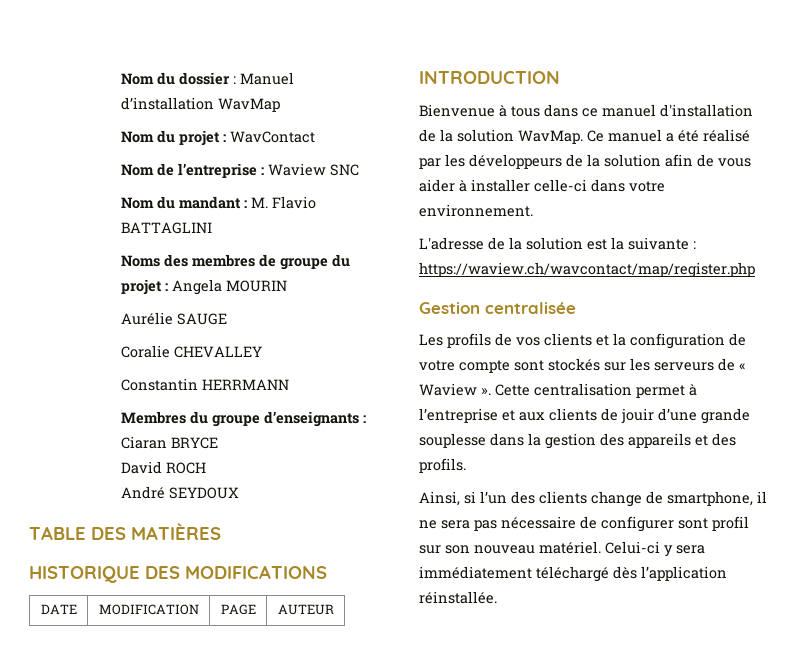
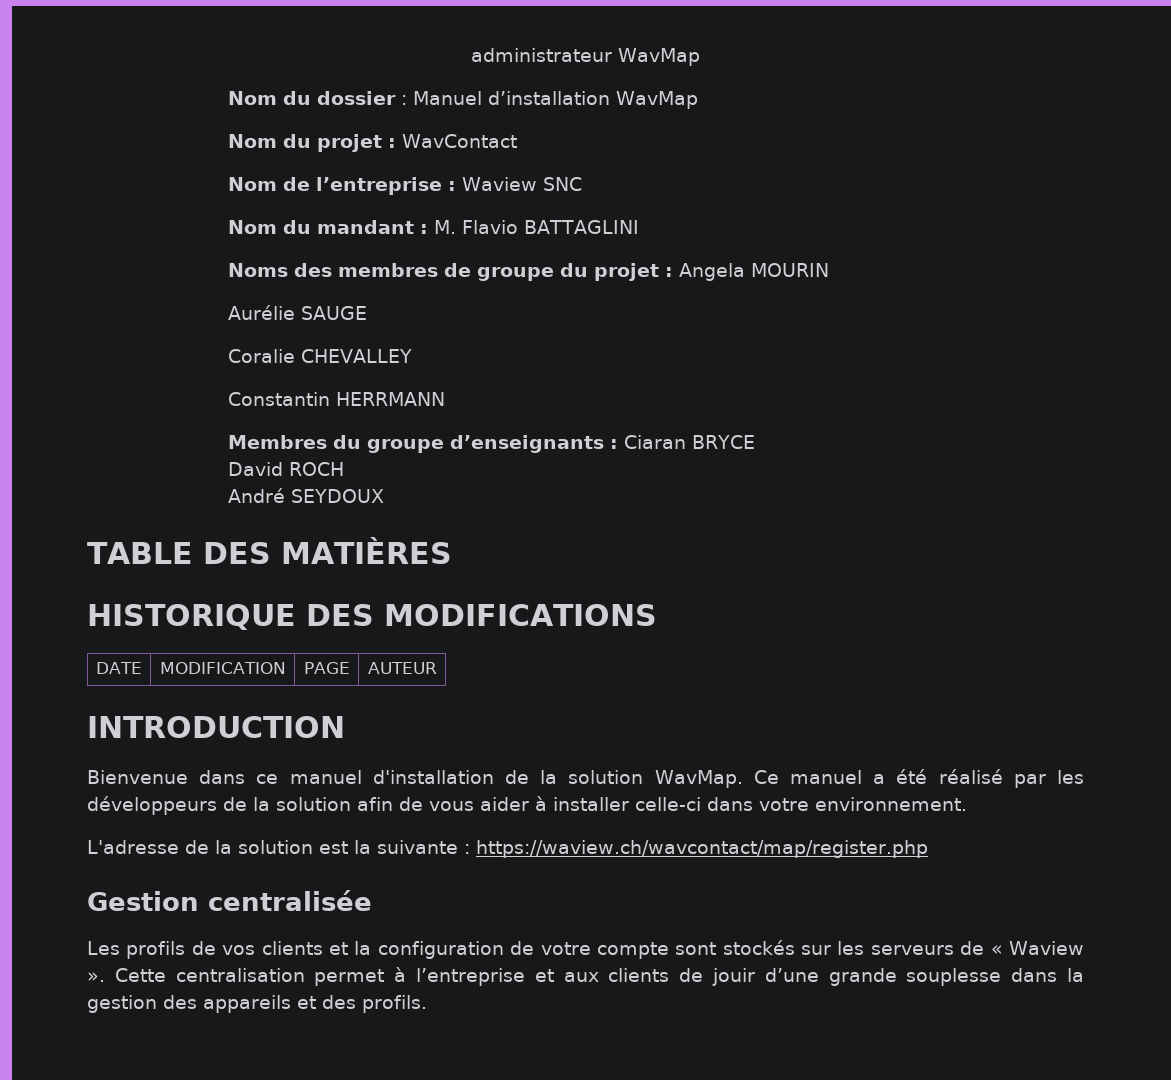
+ administrateur WavMap
- Bienvenue à tous dans ce manuel d'installation de la solution WavMap.
+ Bienvenue dans ce manuel d'installation de la solution WavMap.
- Ainsi, si l’un des clients change de smartphone, il ne sera pas nécessaire de configurer sont profil sur son nouveau matériel. Celui-ci y sera immédiatement téléchargé dès l’application réinstallée.

